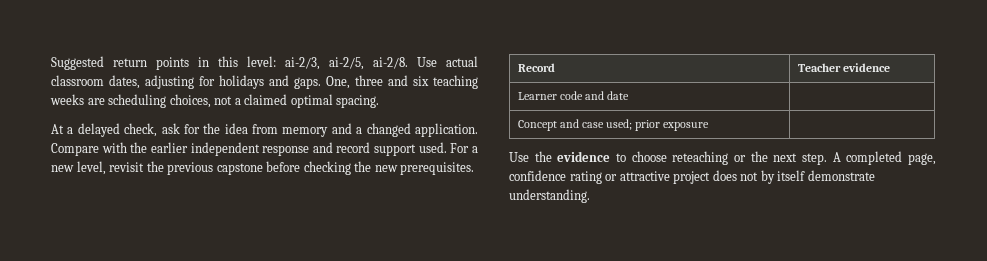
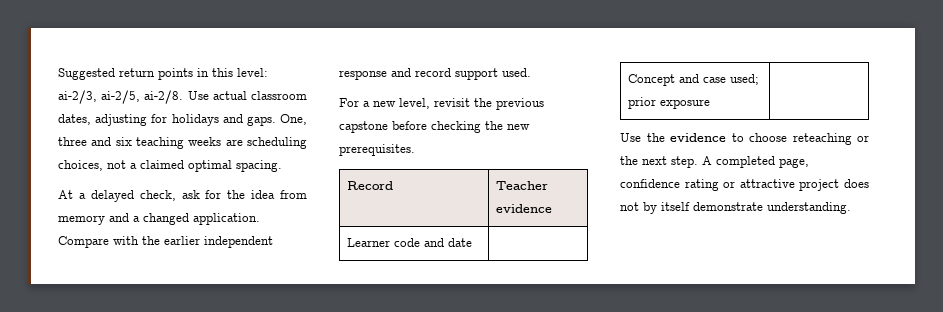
- Compare with the earlier independent response and record support used. For a new level, revisit the previous capstone before checking the new prerequisites.
+ Compare with the earlier independent response and record support used.
+ For a new level, revisit the previous capstone before checking the new prerequisites.

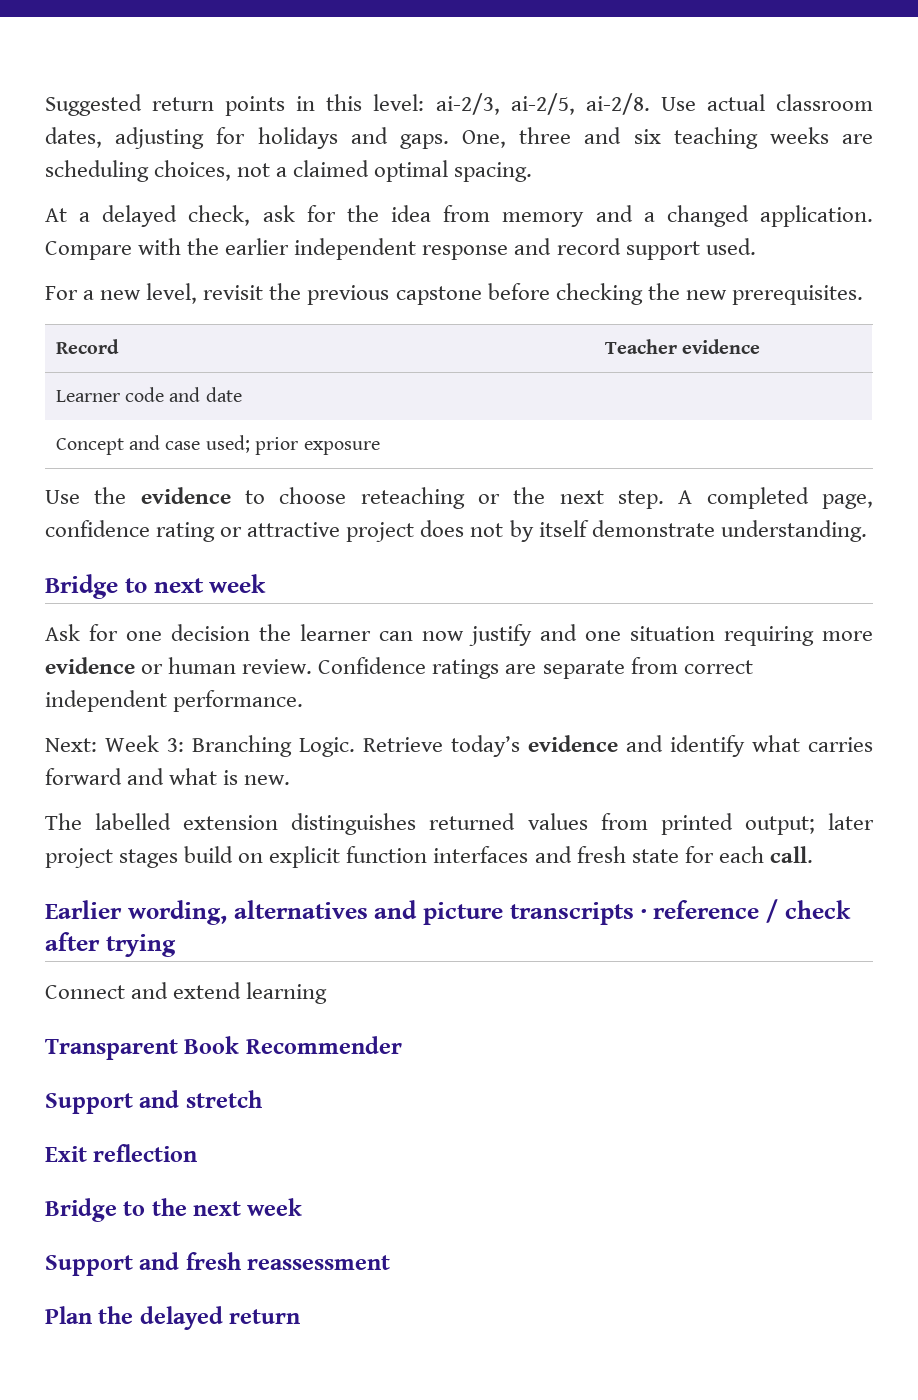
+ Bridge to next week
+ Ask for one decision the learner can now justify and one situation requiring more evidence or human review. Confidence ratings are separate from correct independent performance.
+ Next: Week 3: Branching Logic. Retrieve today’s evidence and identify what carries forward and what is new.
+ The labelled extension distinguishes returned values from printed output; later project stages build on explicit function interfaces and fresh state for each call.
+ Earlier wording, alternatives and picture transcripts · reference / check after trying
+ Connect and extend learning
+ Transparent Book Recommender
+ Support and stretch
+ Exit reflection
+ Bridge to the next week
+ Support and fresh reassessment
+ Plan the delayed return

